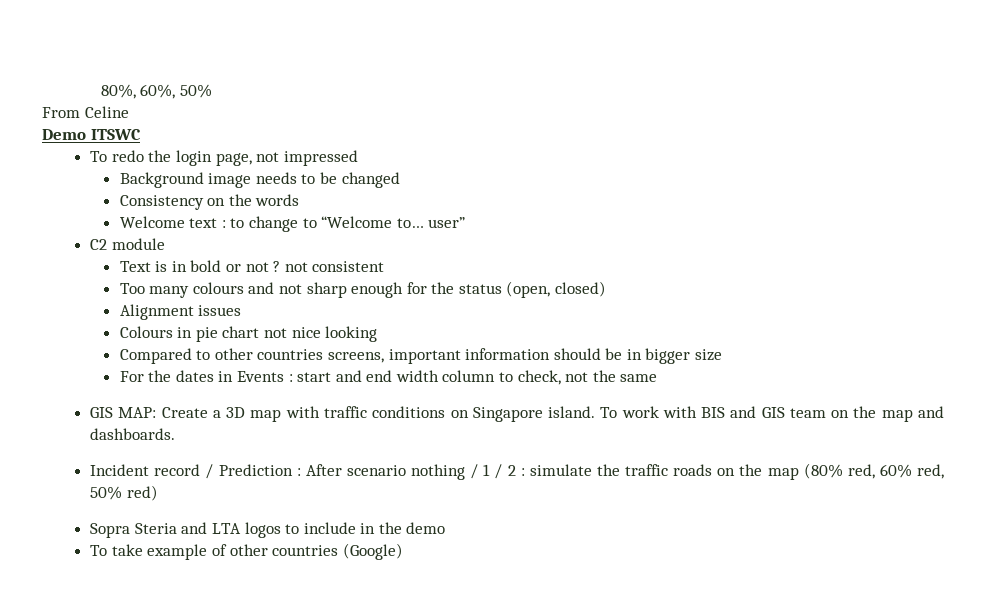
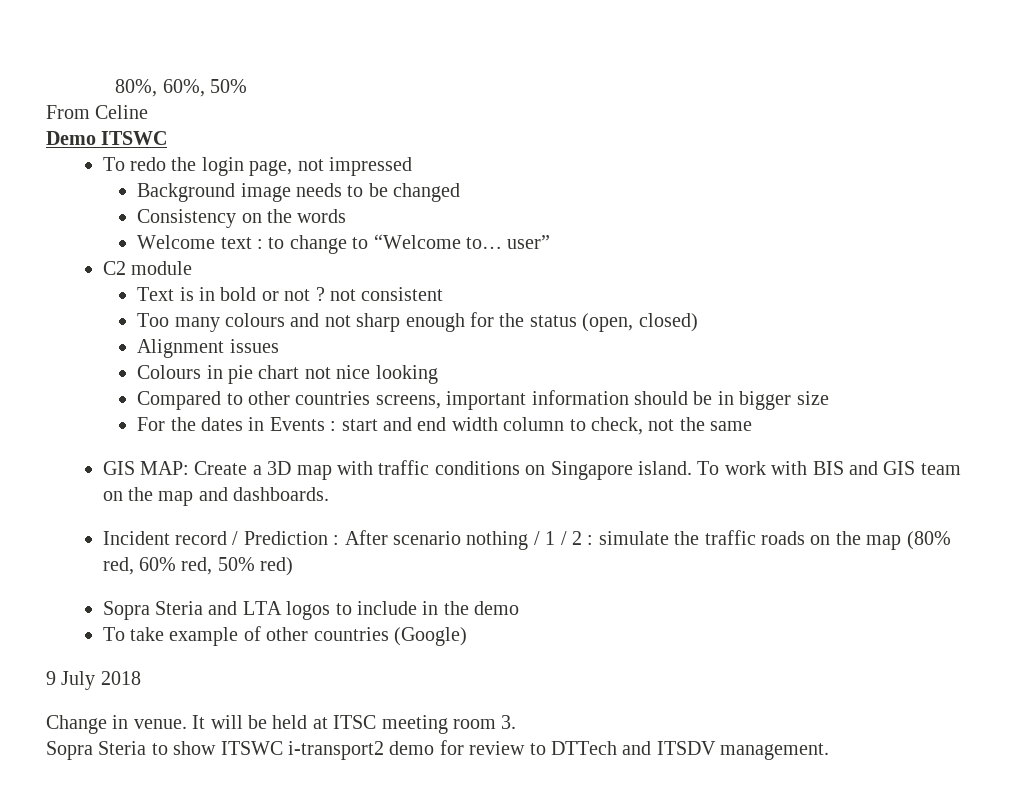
+ 9 July 2018
+ Change in venue. It will be held at ITSC meeting room 3.
+ Sopra Steria to show ITSWC i-transport2 demo for review to DTTech and ITSDV management.

